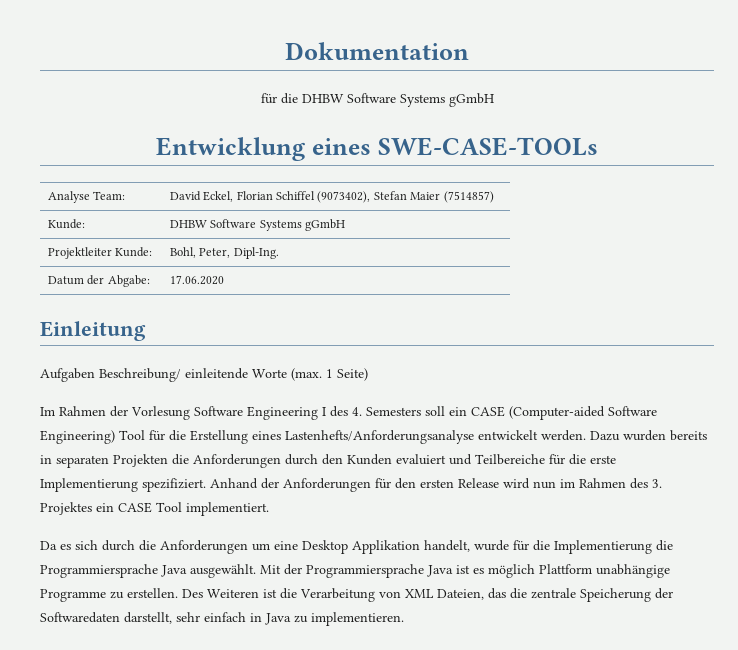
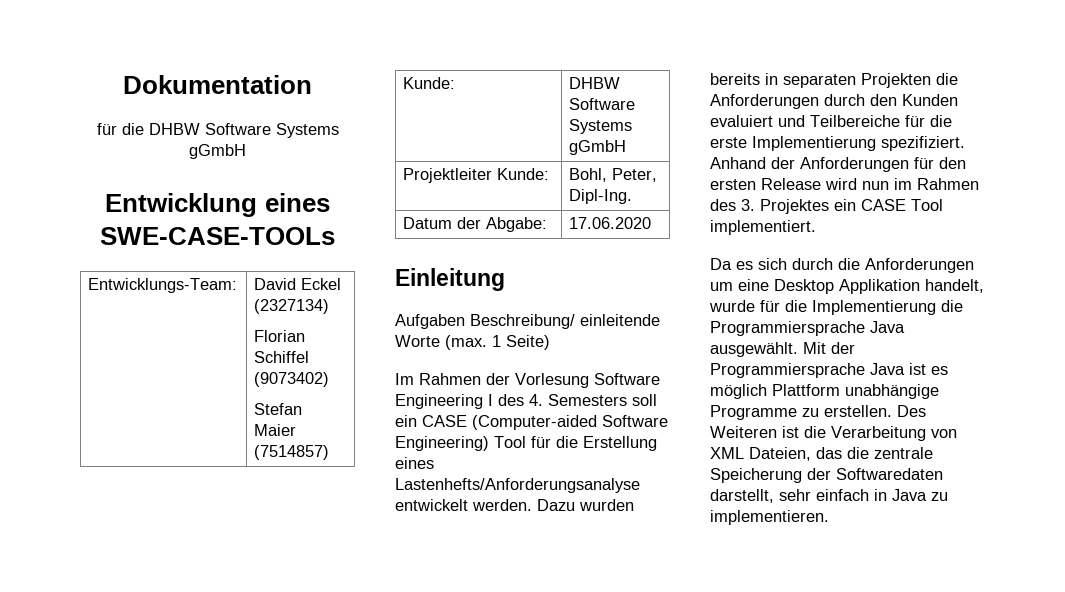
- Analyse Team: | David Eckel, Florian Schiffel (9073402), Stefan Maier (7514857)
+ Entwicklungs-Team: | David Eckel (2327134)
+ Florian Schiffel (9073402)
+ Stefan Maier (7514857)

